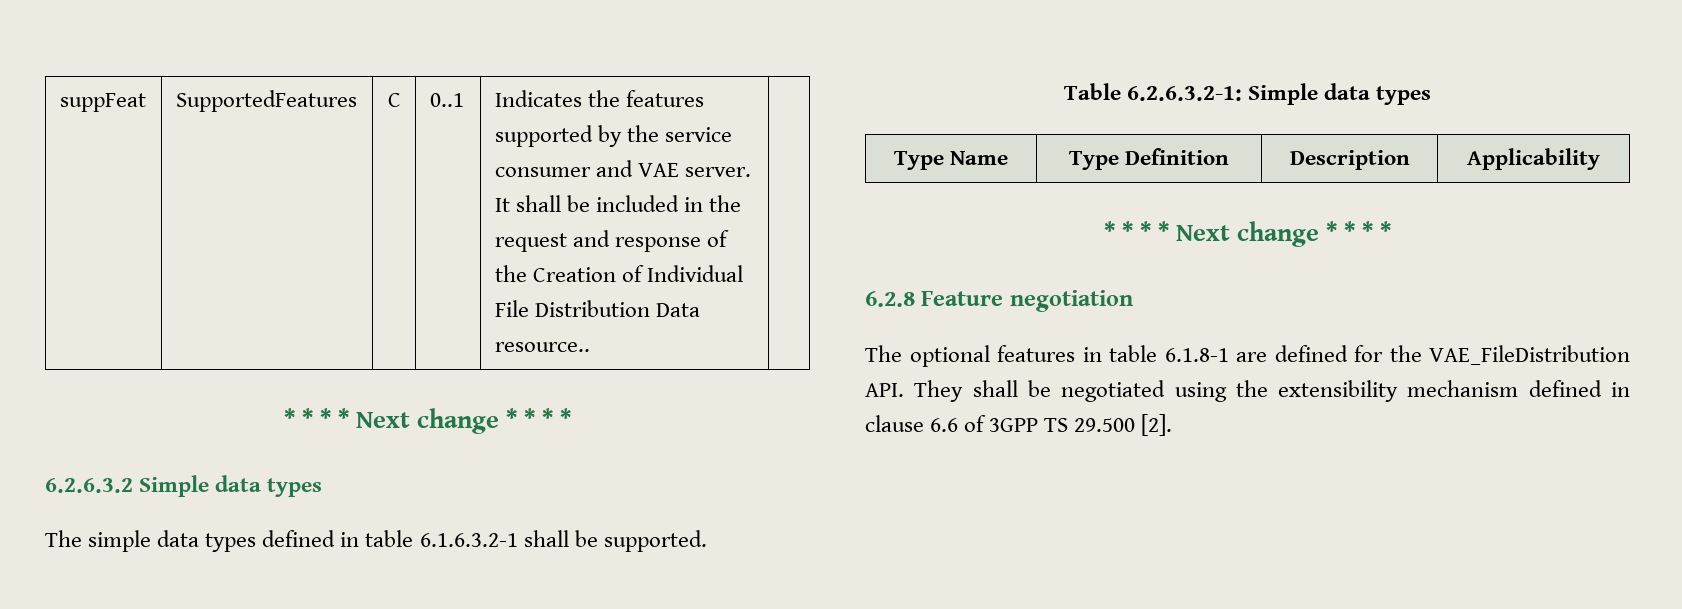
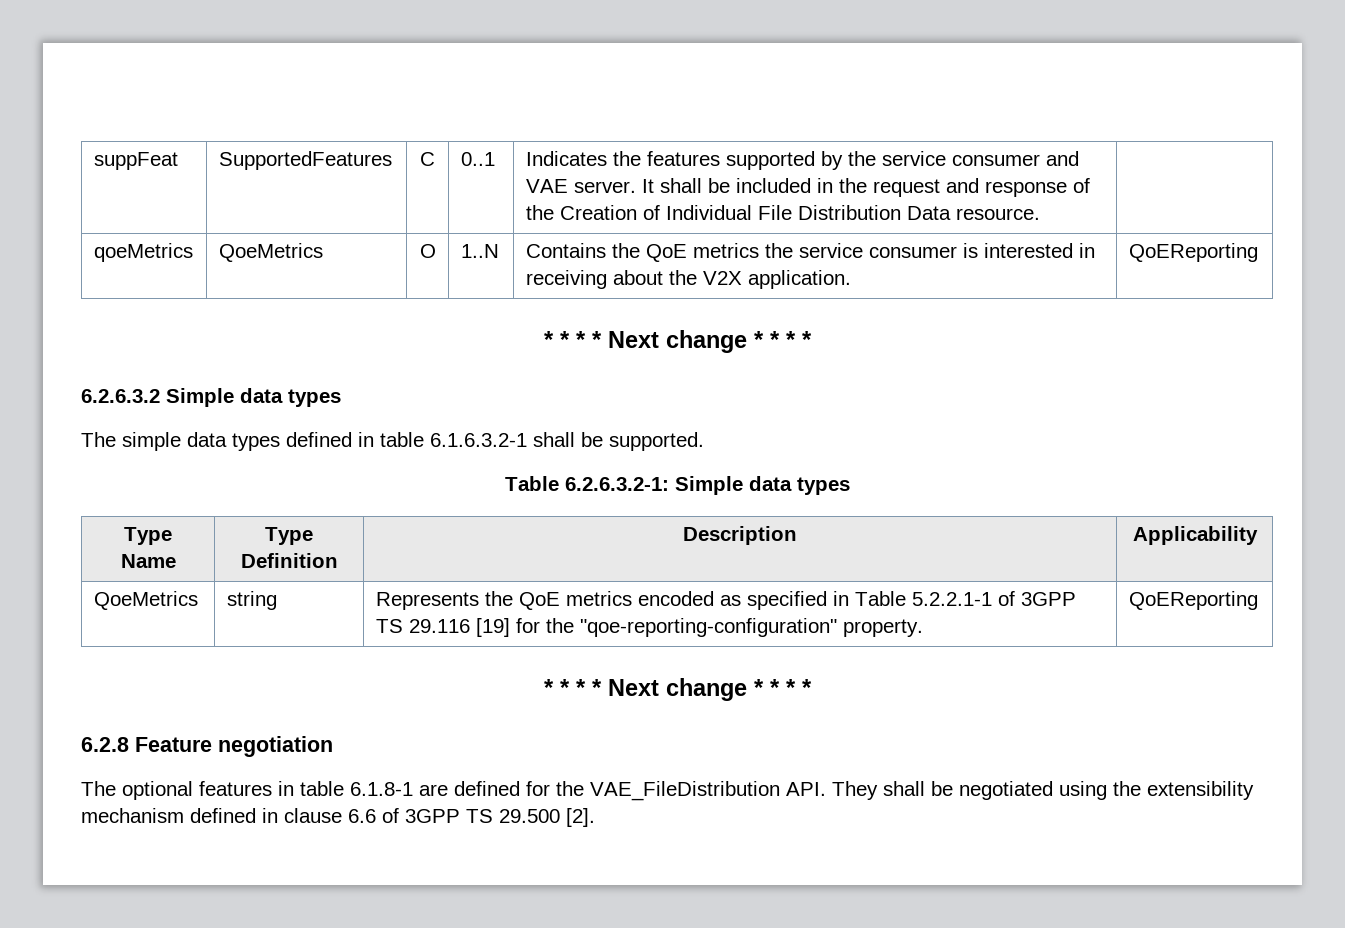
- suppFeat | SupportedFeatures | C | 0..1 | Indicates the features supported by the service consumer and VAE server. It shall be included in the request and response of the Creation of Individual File Distribution Data resource.. |
+ suppFeat | SupportedFeatures | C | 0..1 | Indicates the features supported by the service consumer and VAE server. It shall be included in the request and response of the Creation of Individual File Distribution Data resource. |
+ qoeMetrics | QoeMetrics | O | 1..N | Contains the QoE metrics the service consumer is interested in receiving about the V2X application. | QoEReporting
+ QoeMetrics | string | Represents the QoE metrics encoded as specified in Table 5.2.2.1-1 of 3GPP TS 29.116 [19] for the "qoe-reporting-configuration" property. | QoEReporting

